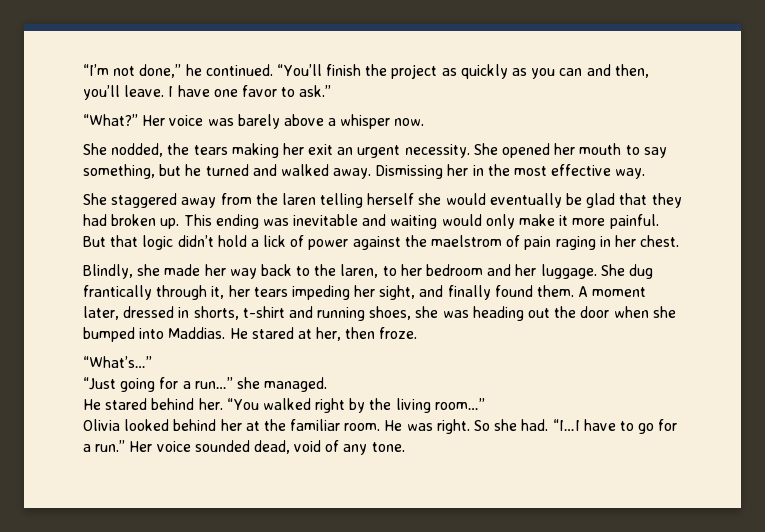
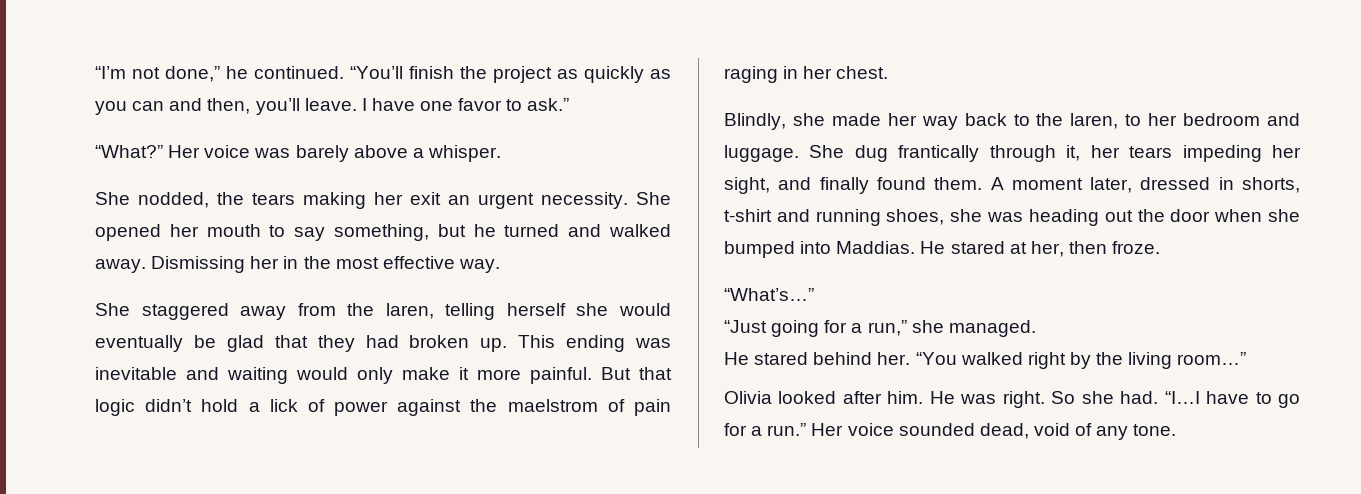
- Her voice was barely above a whisper now.
+ Her voice was barely above a whisper.
- She staggered away from the laren telling herself she would eventually be glad that they had broken up.
+ She staggered away from the laren, telling herself she would eventually be glad that they had broken up.
- Blindly, she made her way back to the laren, to her bedroom and her luggage.
+ Blindly, she made her way back to the laren, to her bedroom and luggage.
- “Just going for a run…” she managed.
+ “Just going for a run,” she managed.
- Olivia looked behind her at the familiar room.
+ Olivia looked after him.

